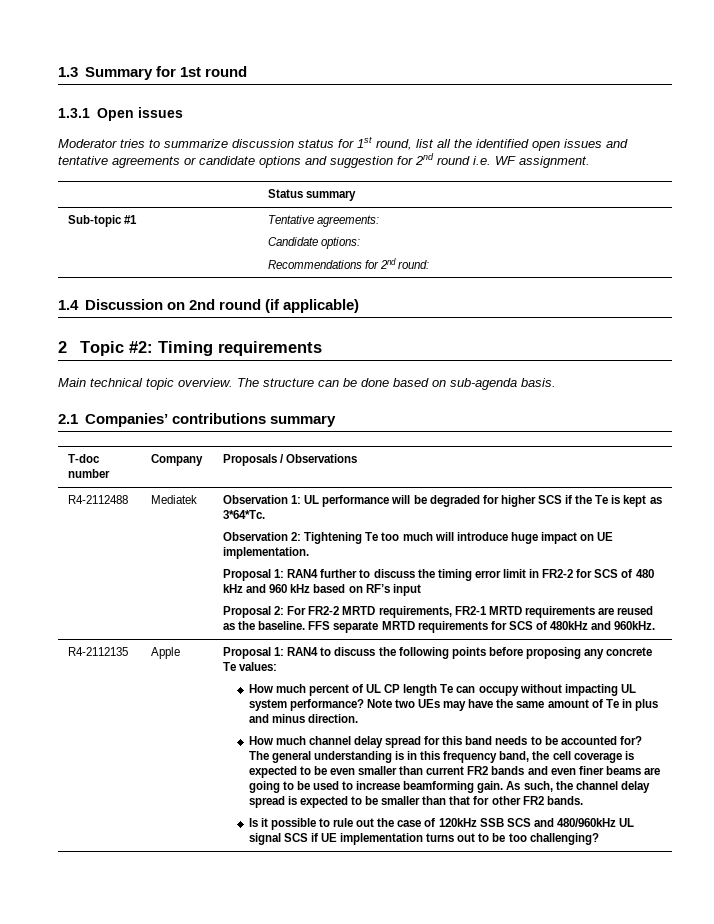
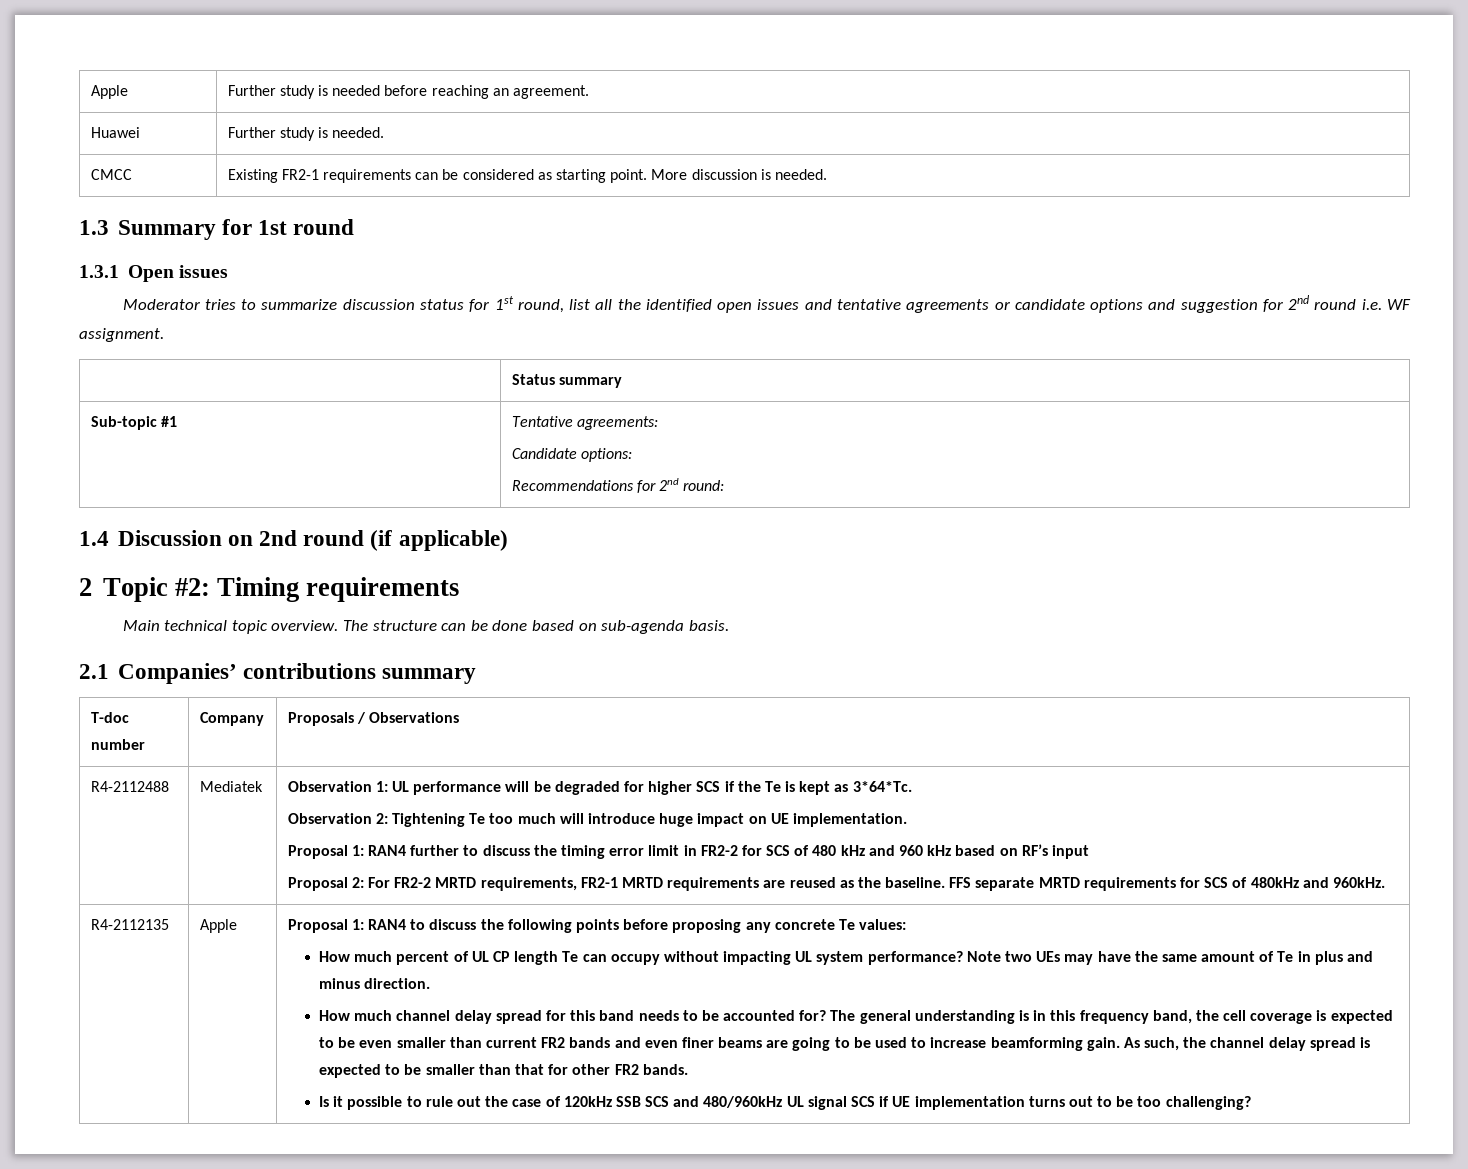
+ Apple | Further study is needed before reaching an agreement.
+ Huawei | Further study is needed.
+ CMCC | Existing FR2-1 requirements can be considered as starting point. More discussion is needed.

